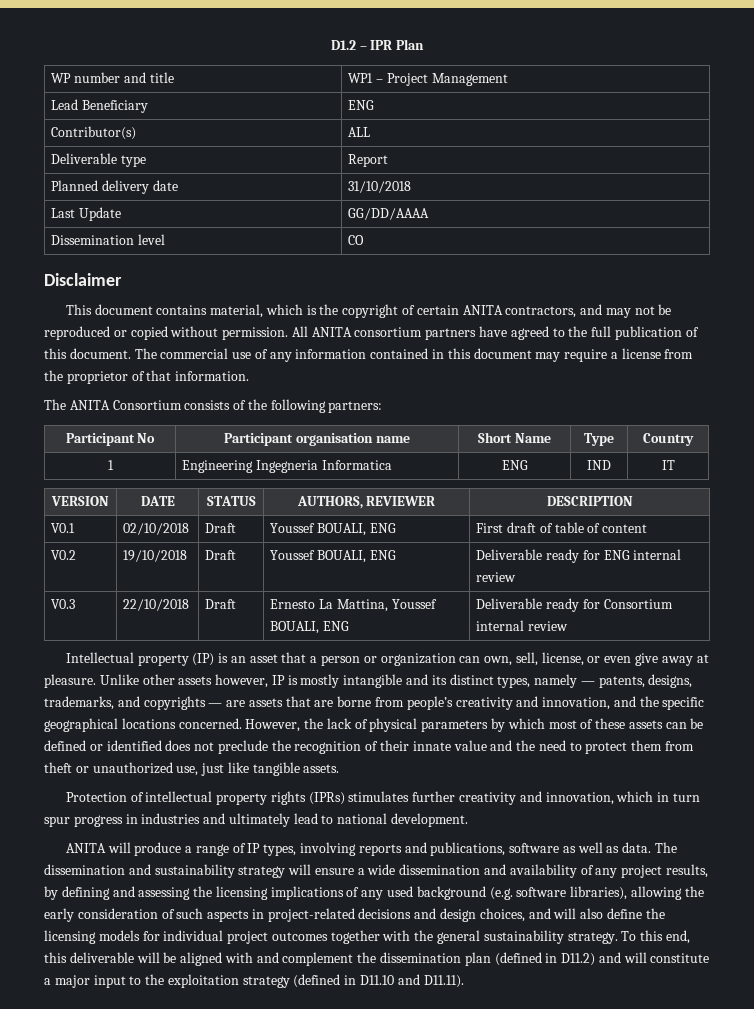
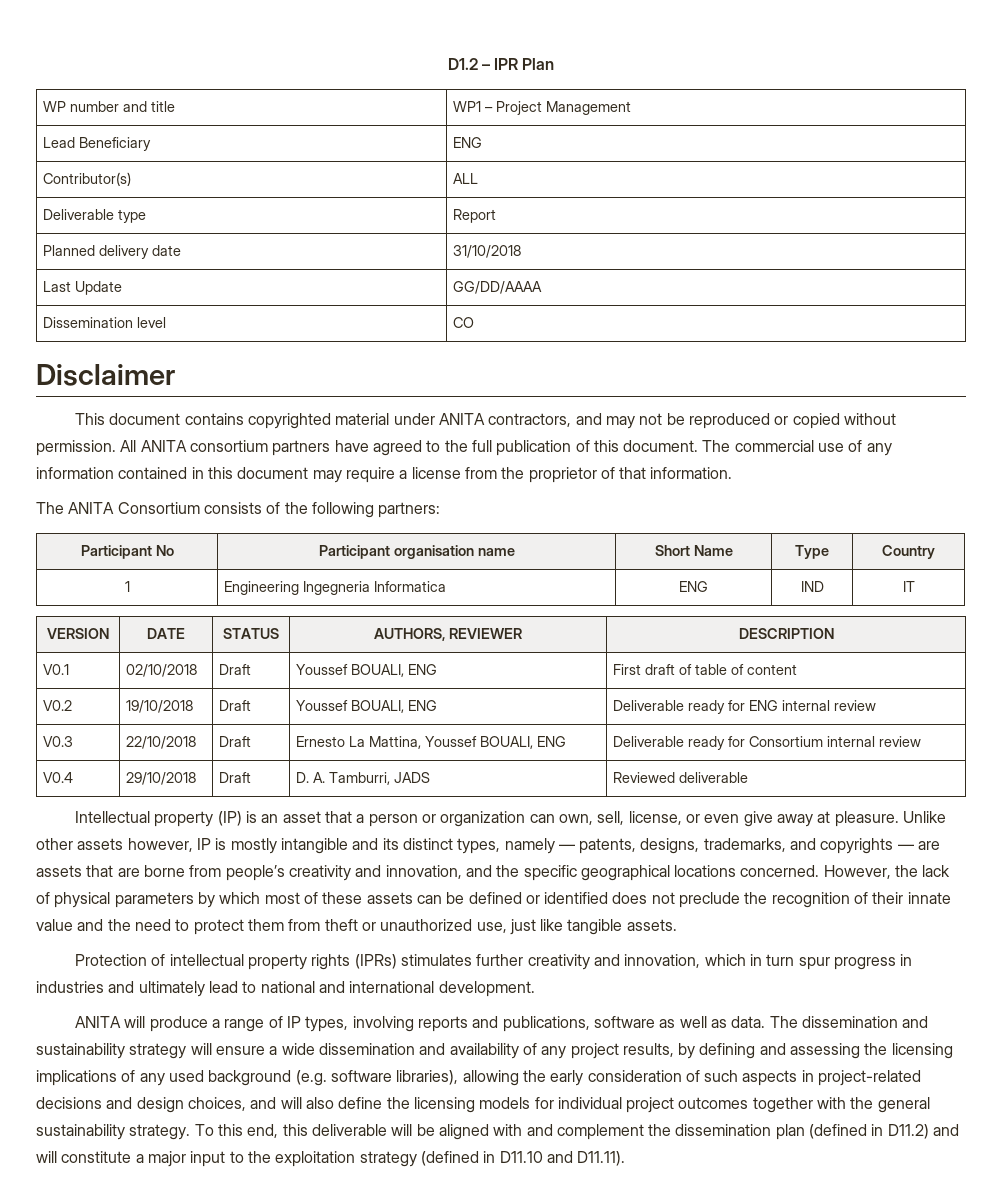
- This document contains material, which is the copyright of certain ANITA contractors, and may not be reproduced or copied without permission.
+ This document contains copyrighted material under ANITA contractors, and may not be reproduced or copied without permission.
+ V0.4 | 29/10/2018 | Draft | D. A. Tamburri, JADS | Reviewed deliverable
- Protection of intellectual property rights (IPRs) stimulates further creativity and innovation, which in turn spur progress in industries and ultimately lead to national development.
+ Protection of intellectual property rights (IPRs) stimulates further creativity and innovation, which in turn spur progress in industries and ultimately lead to national and international development.

